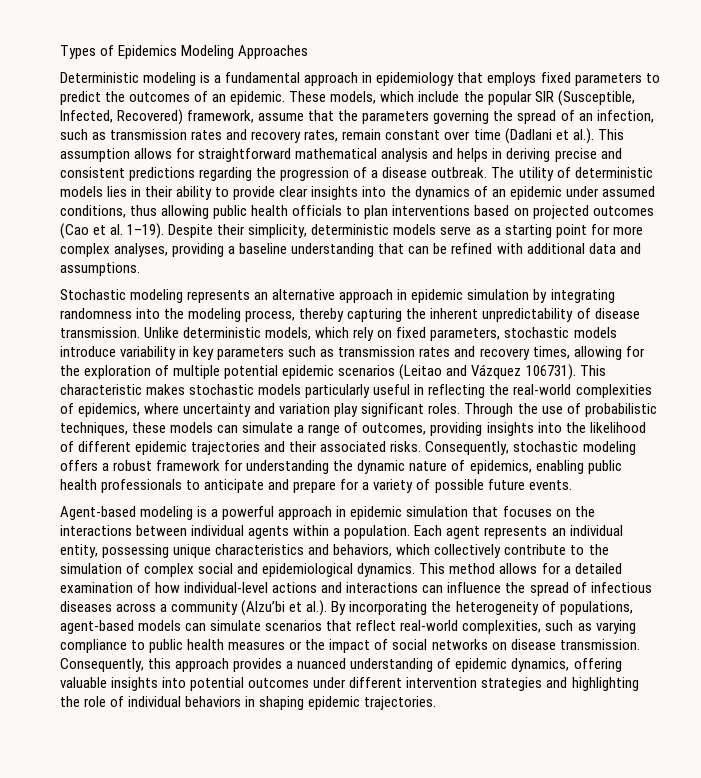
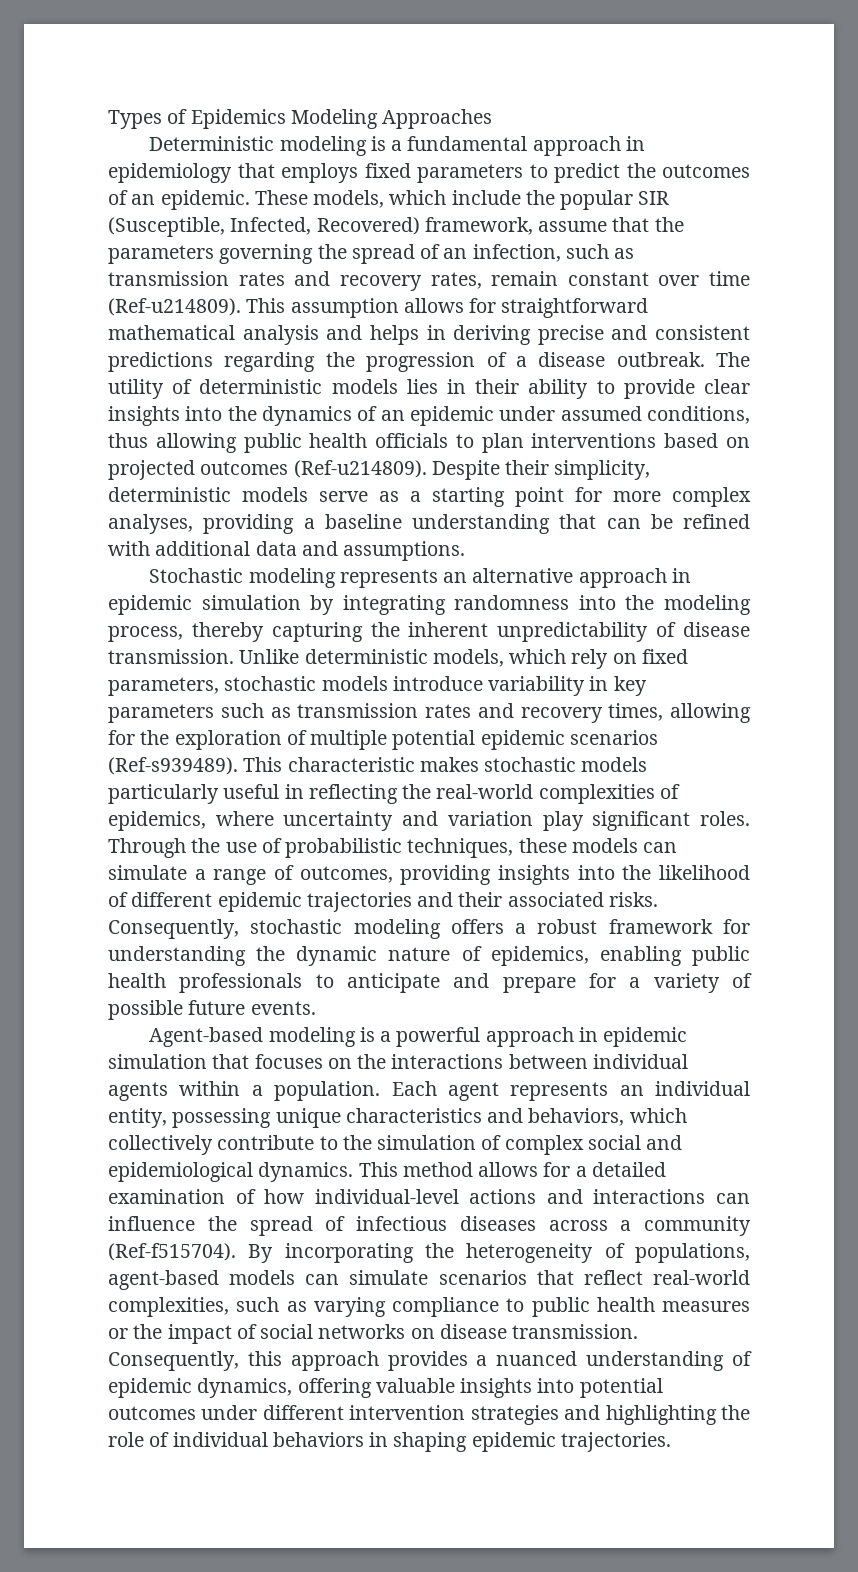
- These models, which include the popular SIR (Susceptible, Infected, Recovered) framework, assume that the parameters governing the spread of an infection, such as transmission rates and recovery rates, remain constant over time (Dadlani et al.). This assumption allows for straightforward mathematical analysis and helps in deriving precise and consistent predictions regarding the progression of a disease outbreak.
+ These models, which include the popular SIR (Susceptible, Infected, Recovered) framework, assume that the parameters governing the spread of an infection, such as transmission rates and recovery rates, remain constant over time (Ref-u214809). This assumption allows for straightforward mathematical analysis and helps in deriving precise and consistent predictions regarding the progression of a disease outbreak.
- The utility of deterministic models lies in their ability to provide clear insights into the dynamics of an epidemic under assumed conditions, thus allowing public health officials to plan interventions based on projected outcomes (Cao et al. 1–19).
+ The utility of deterministic models lies in their ability to provide clear insights into the dynamics of an epidemic under assumed conditions, thus allowing public health officials to plan interventions based on projected outcomes (Ref-u214809).
- Unlike deterministic models, which rely on fixed parameters, stochastic models introduce variability in key parameters such as transmission rates and recovery times, allowing for the exploration of multiple potential epidemic scenarios (Leitao and Vázquez 106731).
+ Unlike deterministic models, which rely on fixed parameters, stochastic models introduce variability in key parameters such as transmission rates and recovery times, allowing for the exploration of multiple potential epidemic scenarios (Ref-s939489).
- This method allows for a detailed examination of how individual-level actions and interactions can influence the spread of infectious diseases across a community (Alzu’bi et al.). By incorporating the heterogeneity of populations, agent-based models can simulate scenarios that reflect real-world complexities, such as varying compliance to public health measures or the impact of social networks on disease transmission.
+ This method allows for a detailed examination of how individual-level actions and interactions can influence the spread of infectious diseases across a community (Ref-f515704). By incorporating the heterogeneity of populations, agent-based models can simulate scenarios that reflect real-world complexities, such as varying compliance to public health measures or the impact of social networks on disease transmission.

